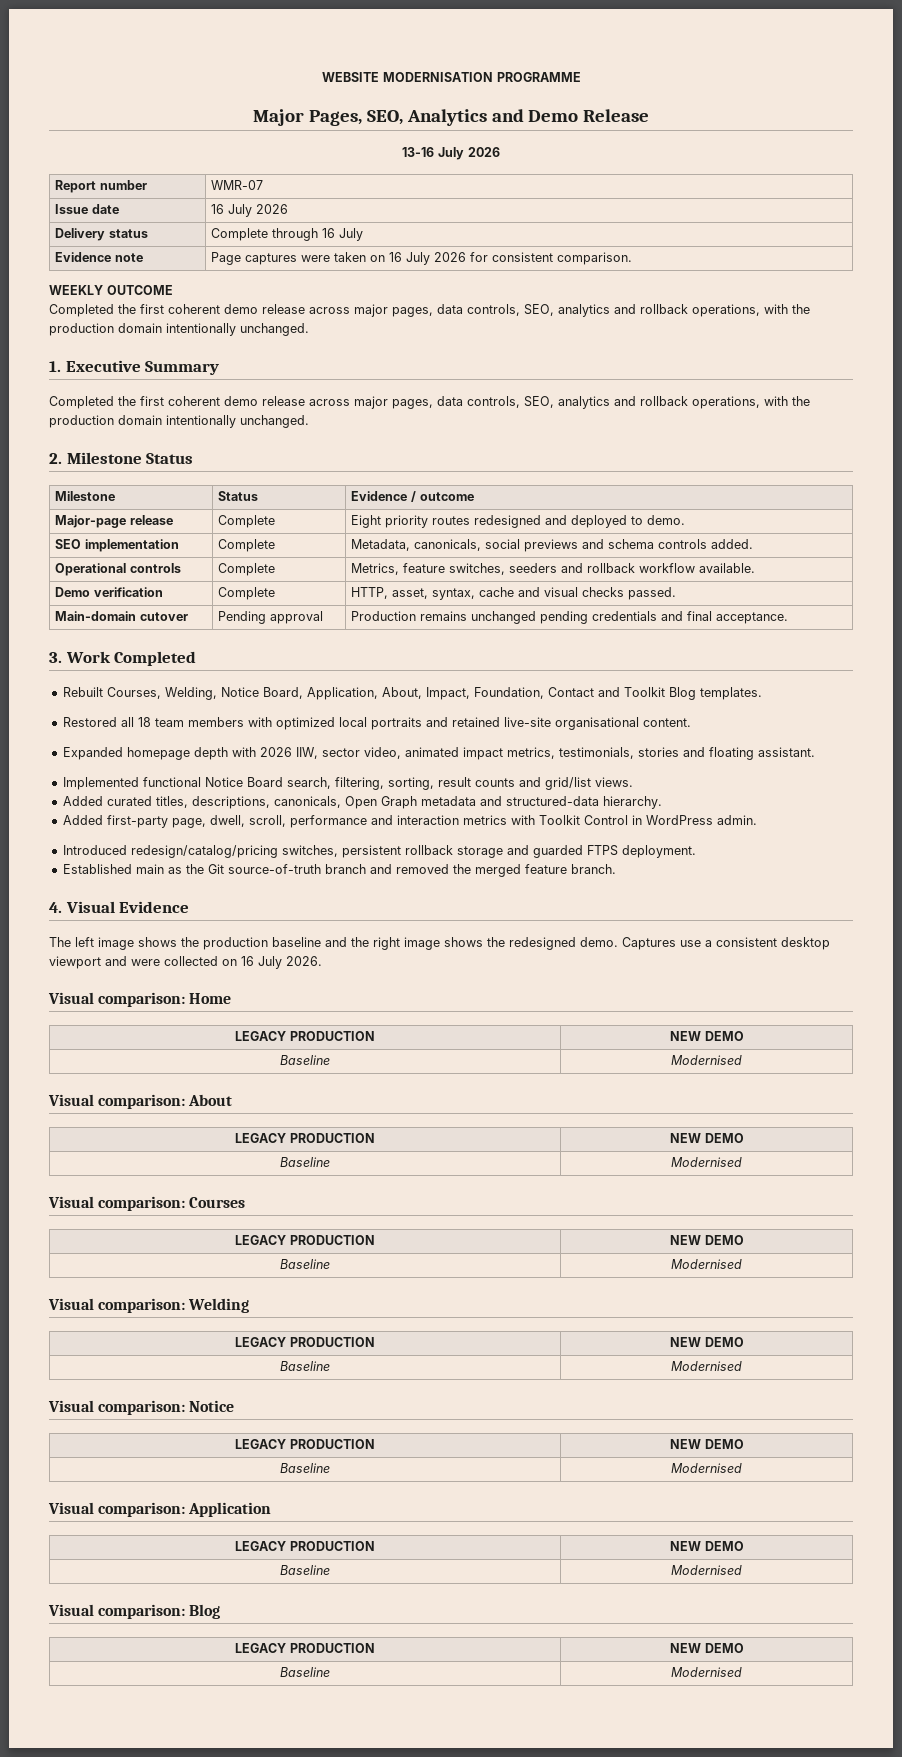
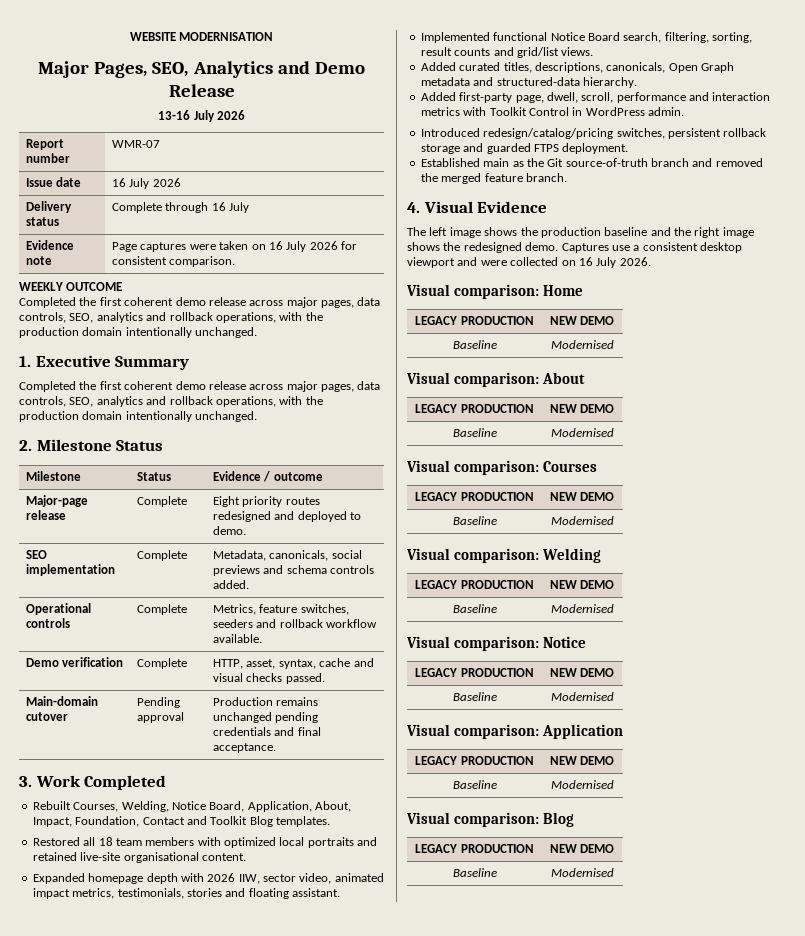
- WEBSITE MODERNISATION PROGRAMME
+ WEBSITE MODERNISATION

